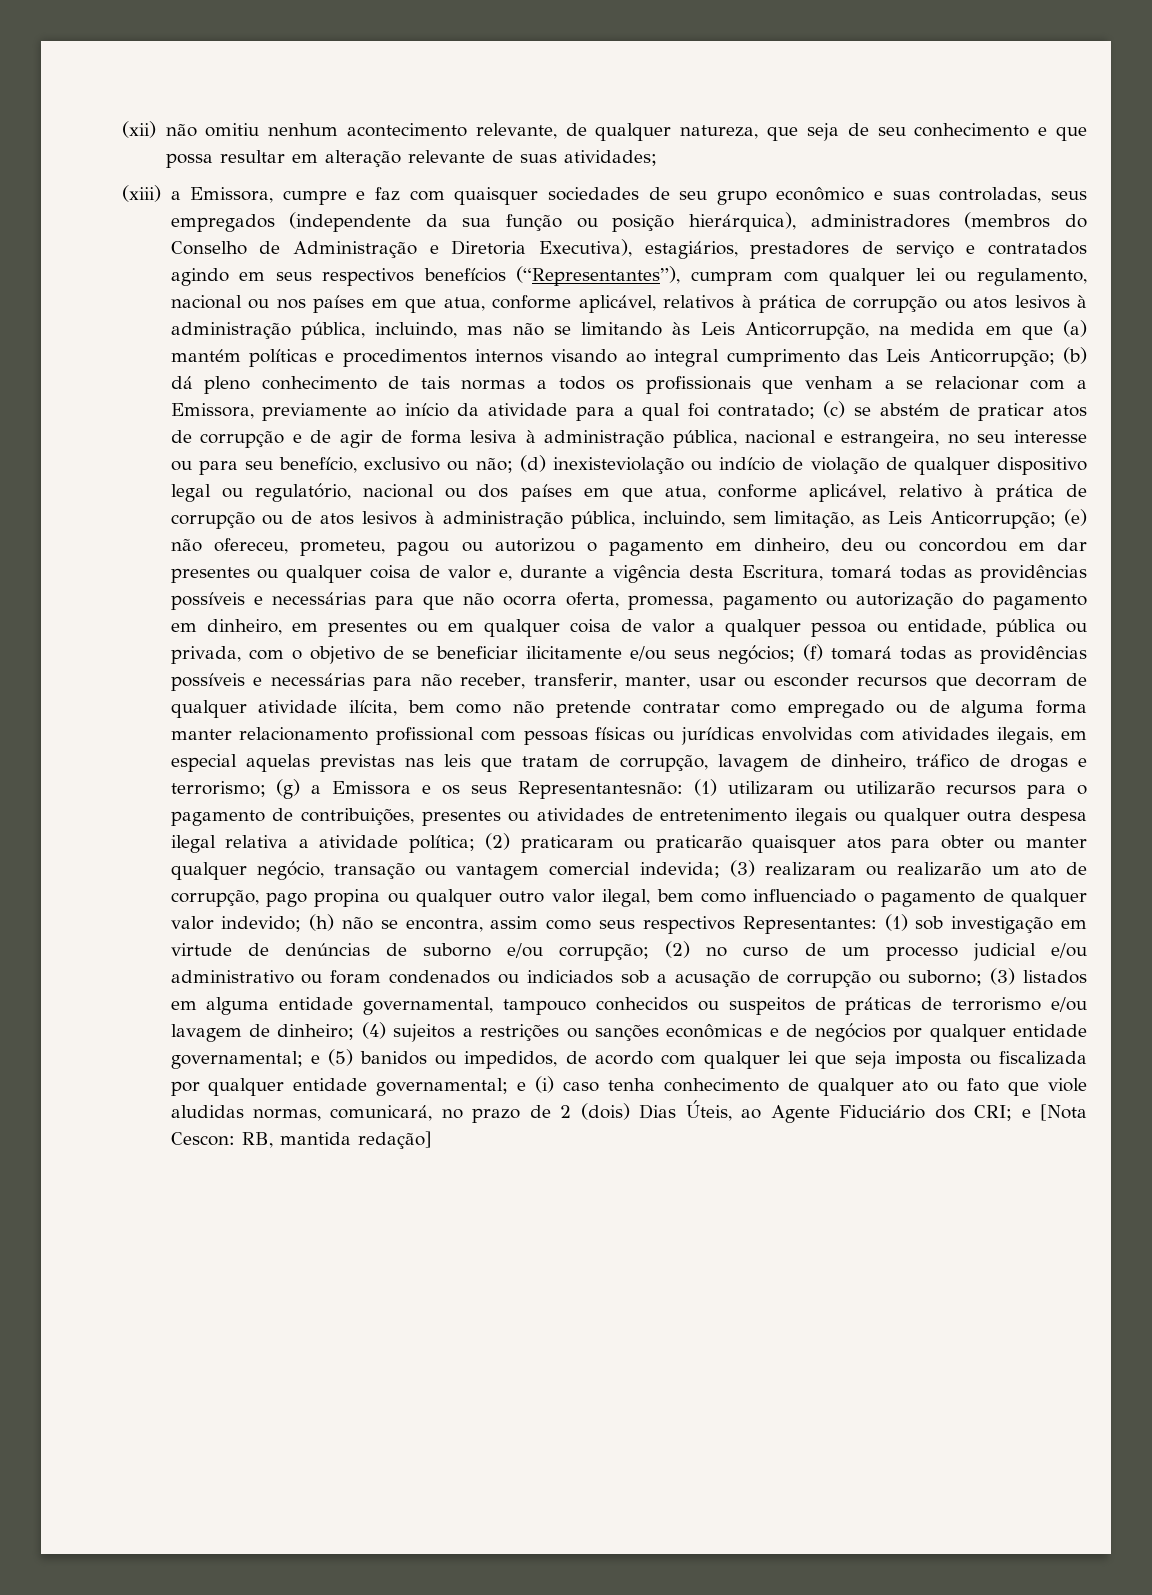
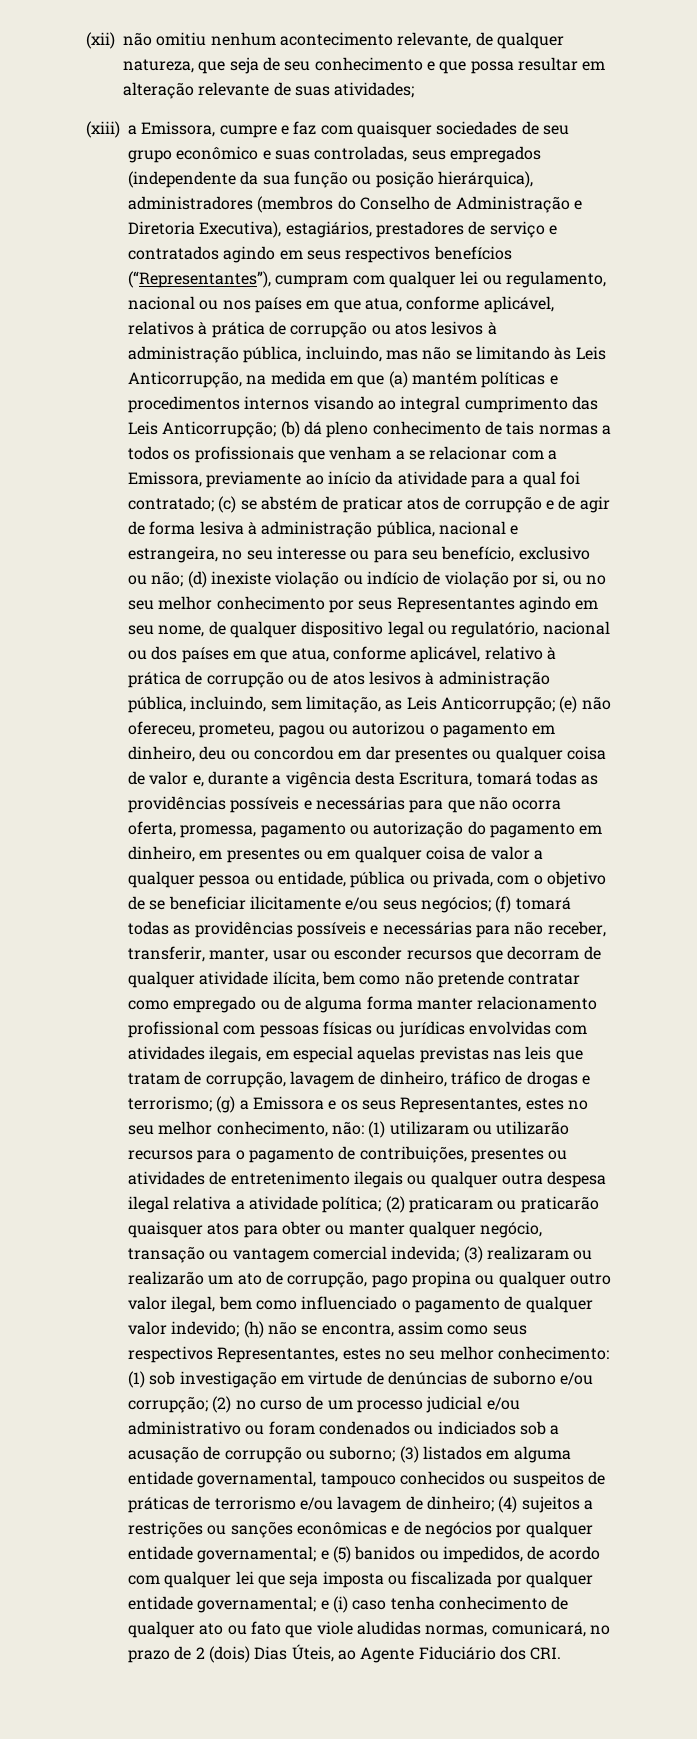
- (d) inexisteviolação ou indício de violação de qualquer dispositivo legal ou regulatório, nacional ou dos países em que atua, conforme aplicável, relativo à prática de corrupção ou de atos lesivos à administração pública, incluindo, sem limitação, as Leis Anticorrupção;
+ (d) inexiste violação ou indício de violação por si, ou no seu melhor conhecimento por seus Representantes agindo em seu nome, de qualquer dispositivo legal ou regulatório, nacional ou dos países em que atua, conforme aplicável, relativo à prática de corrupção ou de atos lesivos à administração pública, incluindo, sem limitação, as Leis Anticorrupção;
- (g) a Emissora e os seus Representantesnão:
+ (g) a Emissora e os seus Representantes, estes no seu melhor conhecimento, não:
- (h) não se encontra, assim como seus respectivos Representantes:
+ (h) não se encontra, assim como seus respectivos Representantes, estes no seu melhor conhecimento:
- e (i) caso tenha conhecimento de qualquer ato ou fato que viole aludidas normas, comunicará, no prazo de 2 (dois) Dias Úteis, ao Agente Fiduciário dos CRI; e [Nota Cescon: RB, mantida redação]
+ e (i) caso tenha conhecimento de qualquer ato ou fato que viole aludidas normas, comunicará, no prazo de 2 (dois) Dias Úteis, ao Agente Fiduciário dos CRI.

